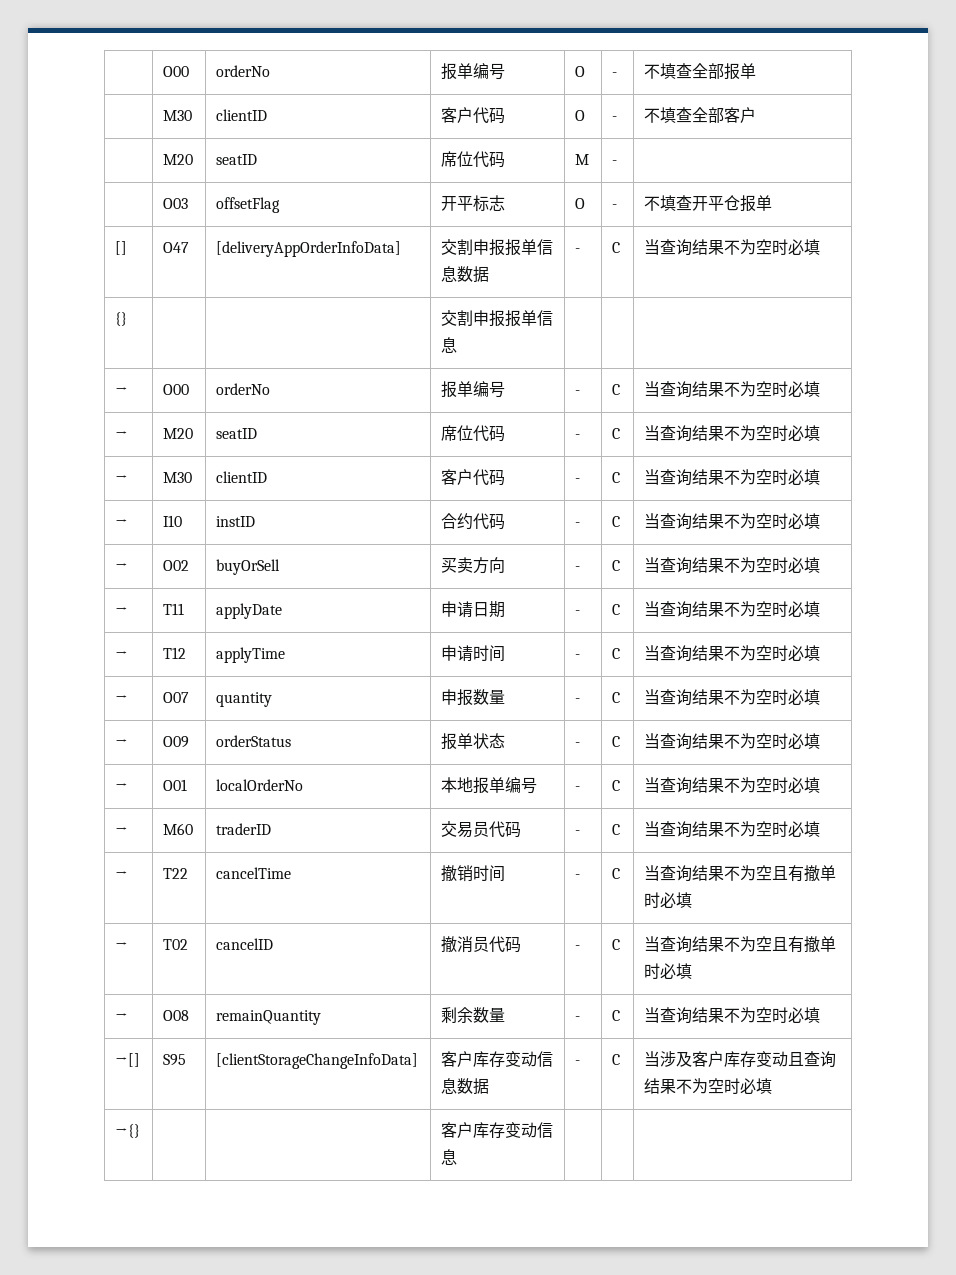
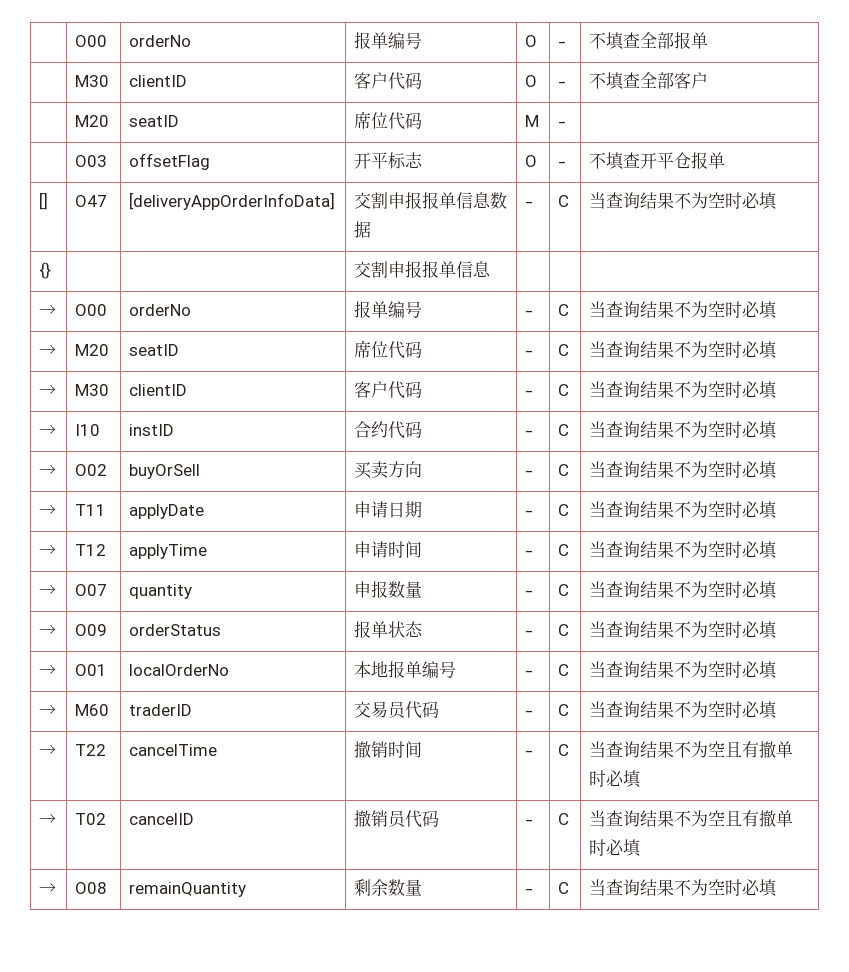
- → | T02 | cancelID | 撤消员代码 | - | C | 当查询结果不为空且有撤单时必填
+ → | T02 | cancelID | 撤销员代码 | - | C | 当查询结果不为空且有撤单时必填
- →[] | S95 | [clientStorageChangeInfoData] | 客户库存变动信息数据 | - | C | 当涉及客户库存变动且查询结果不为空时必填
- →{} | | | 客户库存变动信息 | | |

